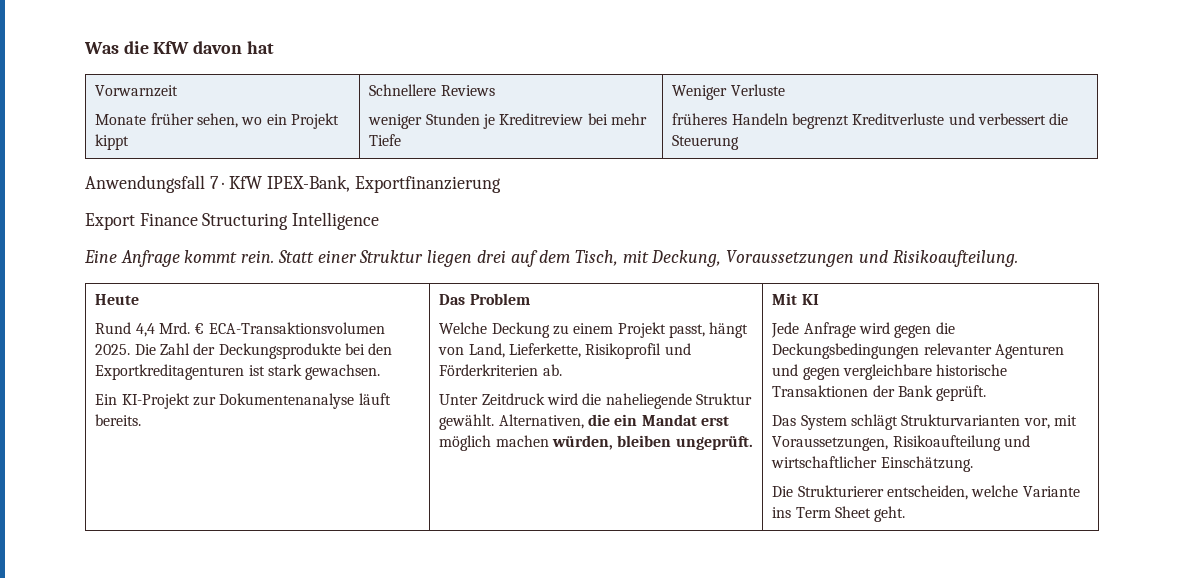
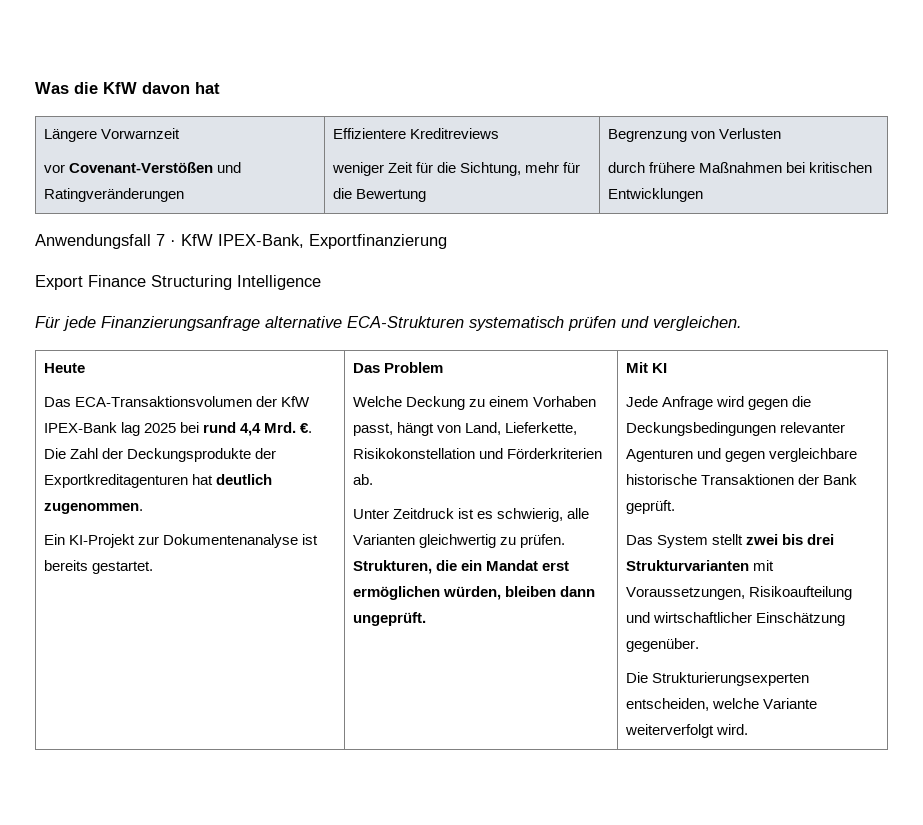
- Vorwarnzeit
- Monate früher sehen, wo ein Projekt kippt | Schnellere Reviews
- weniger Stunden je Kreditreview bei mehr Tiefe | Weniger Verluste
- früheres Handeln begrenzt Kreditverluste und verbessert die Steuerung
+ Längere Vorwarnzeit
+ vor Covenant-Verstößen und Ratingveränderungen | Effizientere Kreditreviews
+ weniger Zeit für die Sichtung, mehr für die Bewertung | Begrenzung von Verlusten
+ durch frühere Maßnahmen bei kritischen Entwicklungen
- Eine Anfrage kommt rein. Statt einer Struktur liegen drei auf dem Tisch, mit Deckung, Voraussetzungen und Risikoaufteilung.
+ Für jede Finanzierungsanfrage alternative ECA-Strukturen systematisch prüfen und vergleichen.
  Heute
- Rund 4,4 Mrd. € ECA-Transaktionsvolumen 2025. Die Zahl der Deckungsprodukte bei den Exportkreditagenturen ist stark gewachsen.
+ Das ECA-Transaktionsvolumen der KfW IPEX-Bank lag 2025 bei rund 4,4 Mrd. €. Die Zahl der Deckungsprodukte der Exportkreditagenturen hat deutlich zugenommen.
- Ein KI-Projekt zur Dokumentenanalyse läuft bereits.
+ Ein KI-Projekt zur Dokumentenanalyse ist bereits gestartet.
- Welche Deckung zu einem Projekt passt, hängt von Land, Lieferkette, Risikoprofil und Förderkriterien ab.
+ Welche Deckung zu einem Vorhaben passt, hängt von Land, Lieferkette, Risikokonstellation und Förderkriterien ab.
- Unter Zeitdruck wird die naheliegende Struktur gewählt. Alternativen, die ein Mandat erst möglich machen würden, bleiben ungeprüft.
+ Unter Zeitdruck ist es schwierig, alle Varianten gleichwertig zu prüfen. Strukturen, die ein Mandat erst ermöglichen würden, bleiben dann ungeprüft.
- Das System schlägt Strukturvarianten vor, mit Voraussetzungen, Risikoaufteilung und wirtschaftlicher Einschätzung.
- Die Strukturierer entscheiden, welche Variante ins Term Sheet geht.
+ Das System stellt zwei bis drei Strukturvarianten mit Voraussetzungen, Risikoaufteilung und wirtschaftlicher Einschätzung gegenüber.
+ Die Strukturierungsexperten entscheiden, welche Variante weiterverfolgt wird.

